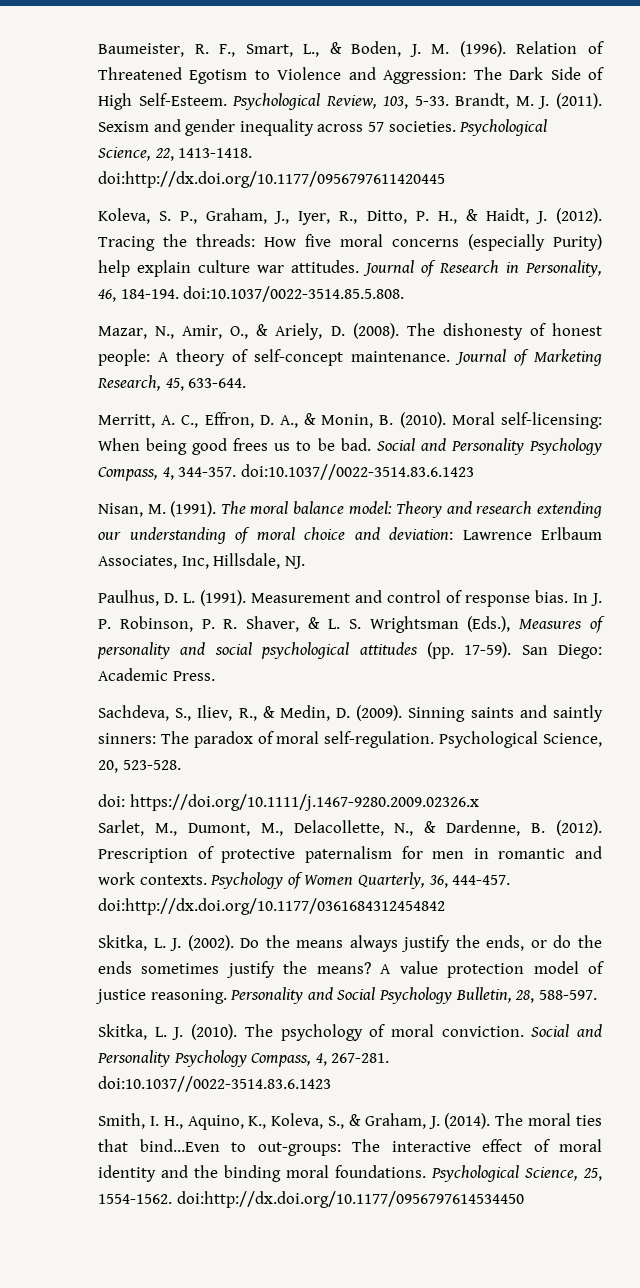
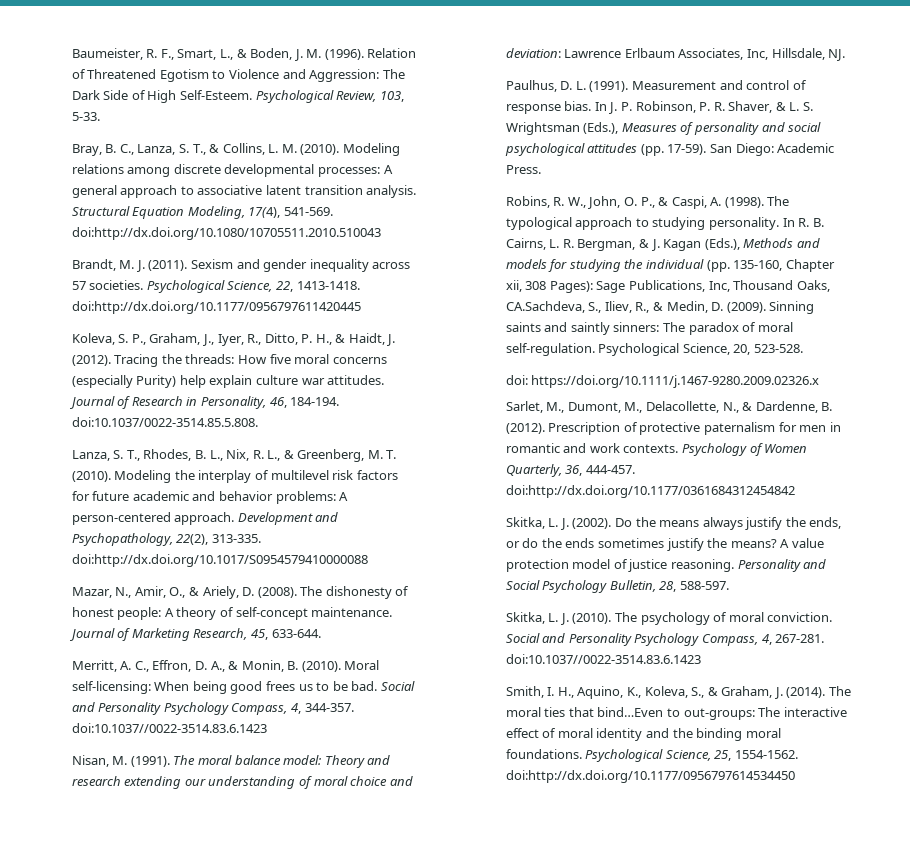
- Psychological Review, 103, 5-33. Brandt, M. J. (2011).
+ Psychological Review, 103, 5-33.
+ Bray, B. C., Lanza, S. T., & Collins, L. M. (2010). Modeling relations among discrete developmental processes: A general approach to associative latent transition analysis. Structural Equation Modeling, 17(4), 541-569. doi:http://dx.doi.org/10.1080/10705511.2010.510043
+ Brandt, M. J. (2011).
+ Lanza, S. T., Rhodes, B. L., Nix, R. L., & Greenberg, M. T. (2010). Modeling the interplay of multilevel risk factors for future academic and behavior problems: A person-centered approach. Development and Psychopathology, 22(2), 313-335. doi:http://dx.doi.org/10.1017/S0954579410000088
- Sachdeva, S., Iliev, R., & Medin, D. (2009).
+ Robins, R. W., John, O. P., & Caspi, A. (1998). The typological approach to studying personality. In R. B. Cairns, L. R. Bergman, & J. Kagan (Eds.), Methods and models for studying the individual (pp. 135-160, Chapter xii, 308 Pages): Sage Publications, Inc, Thousand Oaks, CA.Sachdeva, S., Iliev, R., & Medin, D. (2009).

